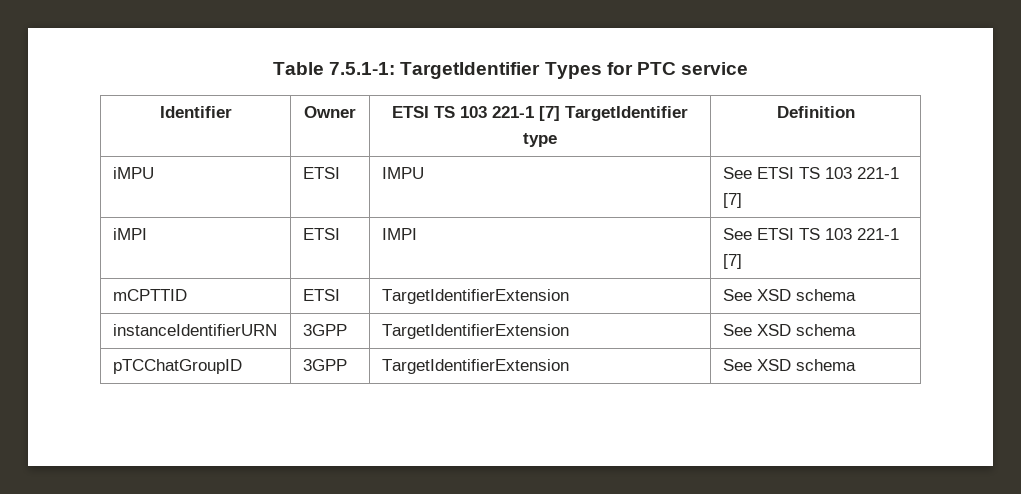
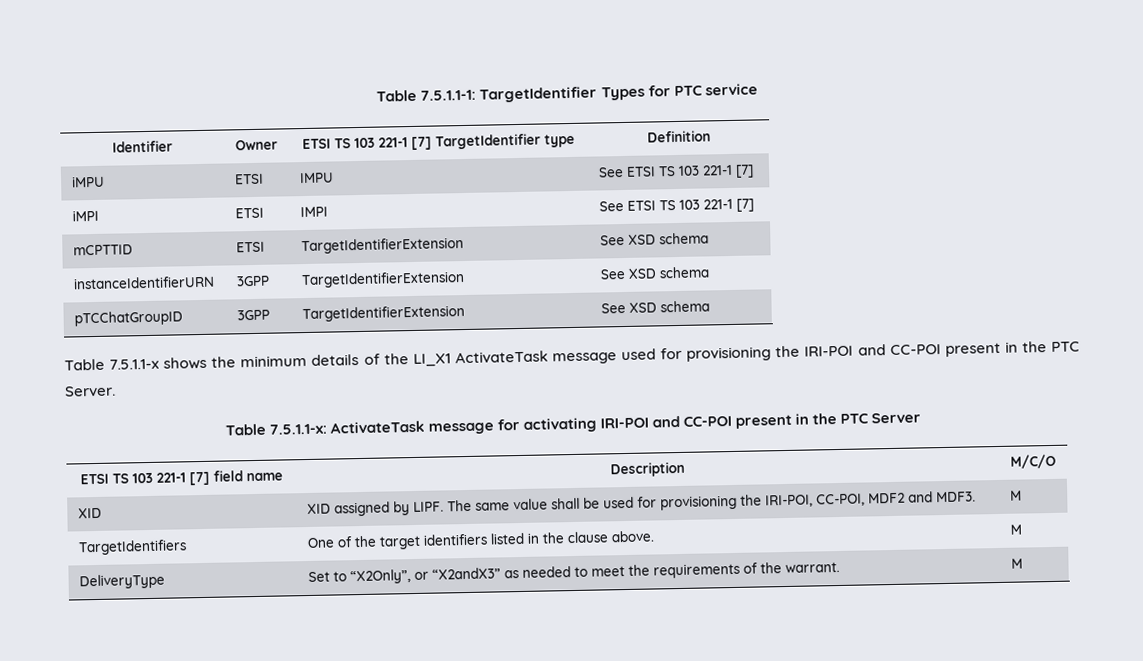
- Table 7.5.1-1: TargetIdentifier Types for PTC service
+ Table 7.5.1.1-1: TargetIdentifier Types for PTC service
+ Table 7.5.1.1-x shows the minimum details of the LI_X1 ActivateTask message used for provisioning the IRI-POI and CC-POI present in the PTC Server.
+ Table 7.5.1.1-x: ActivateTask message for activating IRI-POI and CC-POI present in the PTC Server
+ ETSI TS 103 221-1 [7] field name | Description | M/C/O
+ XID | XID assigned by LIPF. The same value shall be used for provisioning the IRI-POI, CC-POI, MDF2 and MDF3. | M
+ TargetIdentifiers | One of the target identifiers listed in the clause above. | M
+ DeliveryType | Set to “X2Only”, or “X2andX3” as needed to meet the requirements of the warrant. | M

